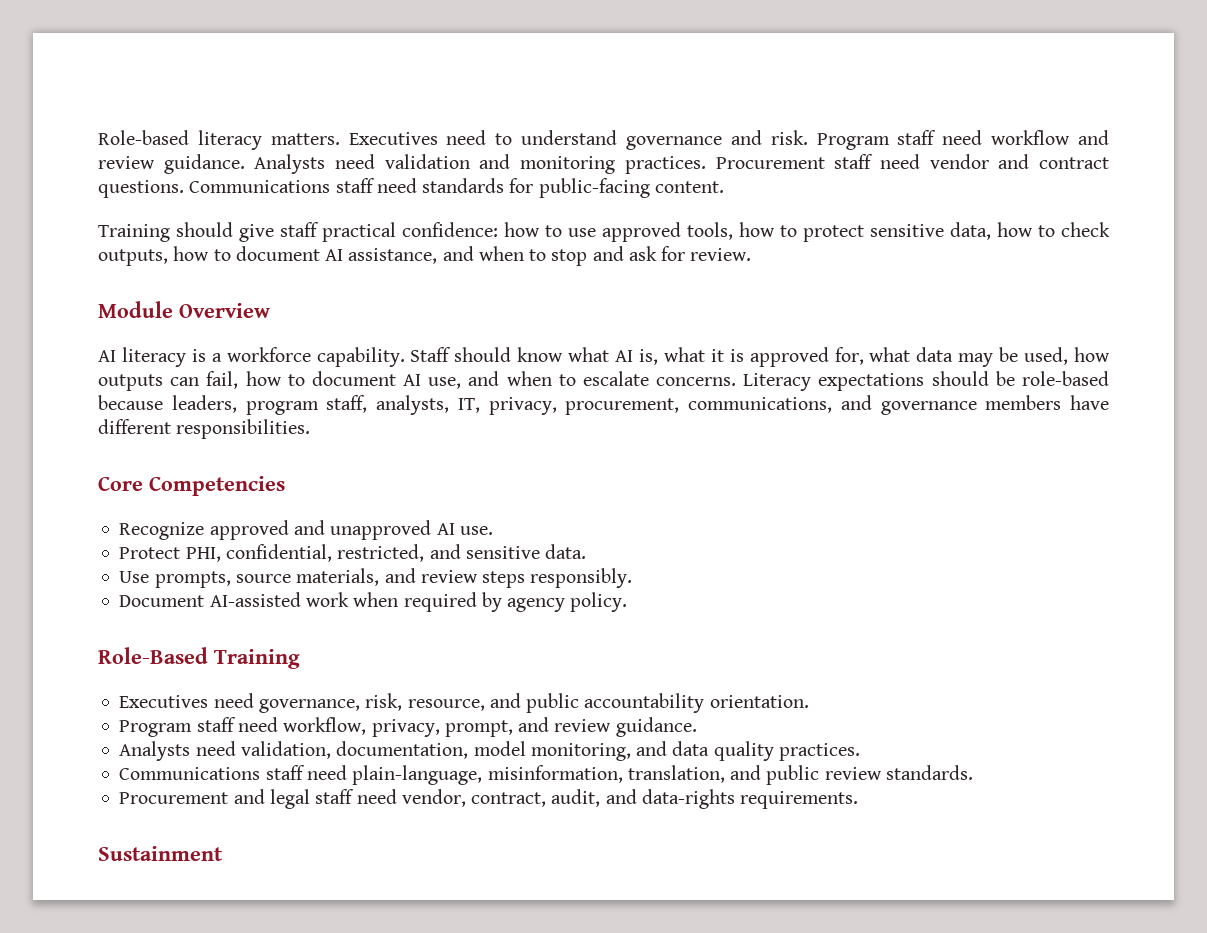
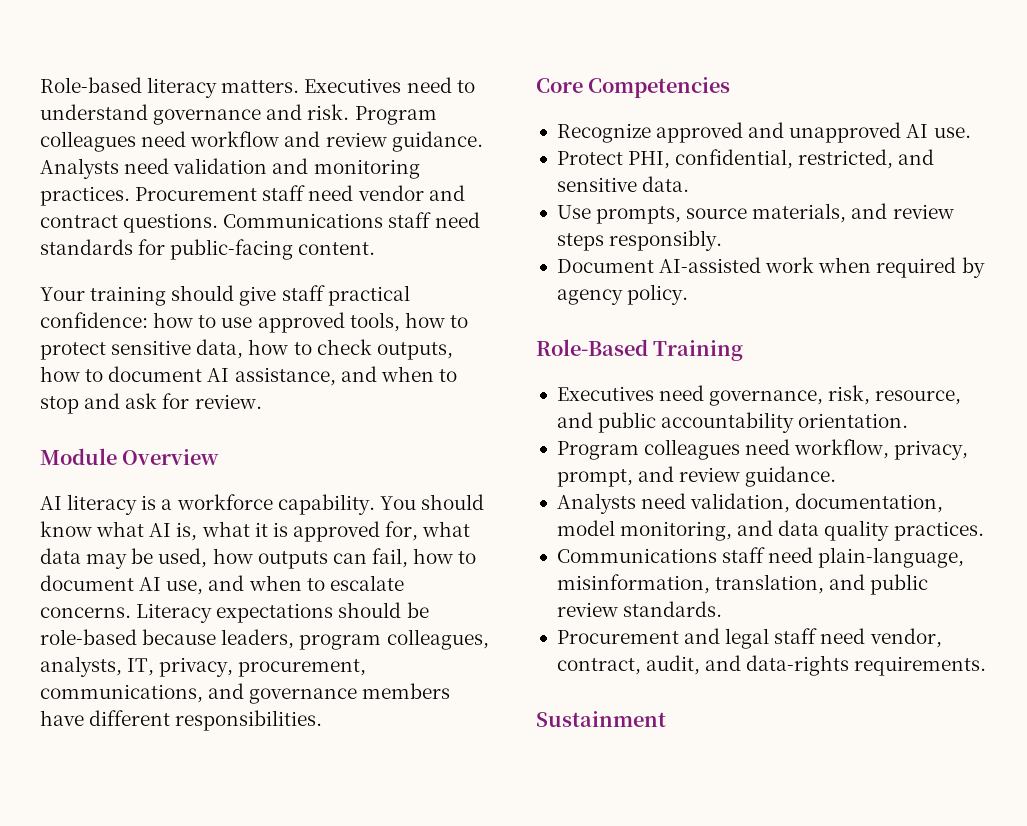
- Program staff need workflow and review guidance.
+ Program colleagues need workflow and review guidance.
- Training should give staff practical confidence: how to use approved tools, how to protect sensitive data, how to check outputs, how to document AI assistance, and when to stop and ask for review.
+ Your training should give staff practical confidence: how to use approved tools, how to protect sensitive data, how to check outputs, how to document AI assistance, and when to stop and ask for review.
- Staff should know what AI is, what it is approved for, what data may be used, how outputs can fail, how to document AI use, and when to escalate concerns.
+ You should know what AI is, what it is approved for, what data may be used, how outputs can fail, how to document AI use, and when to escalate concerns.
- Literacy expectations should be role-based because leaders, program staff, analysts, IT, privacy, procurement, communications, and governance members have different responsibilities.
+ Literacy expectations should be role-based because leaders, program colleagues, analysts, IT, privacy, procurement, communications, and governance members have different responsibilities.
- Program staff need workflow, privacy, prompt, and review guidance.
+ Program colleagues need workflow, privacy, prompt, and review guidance.

